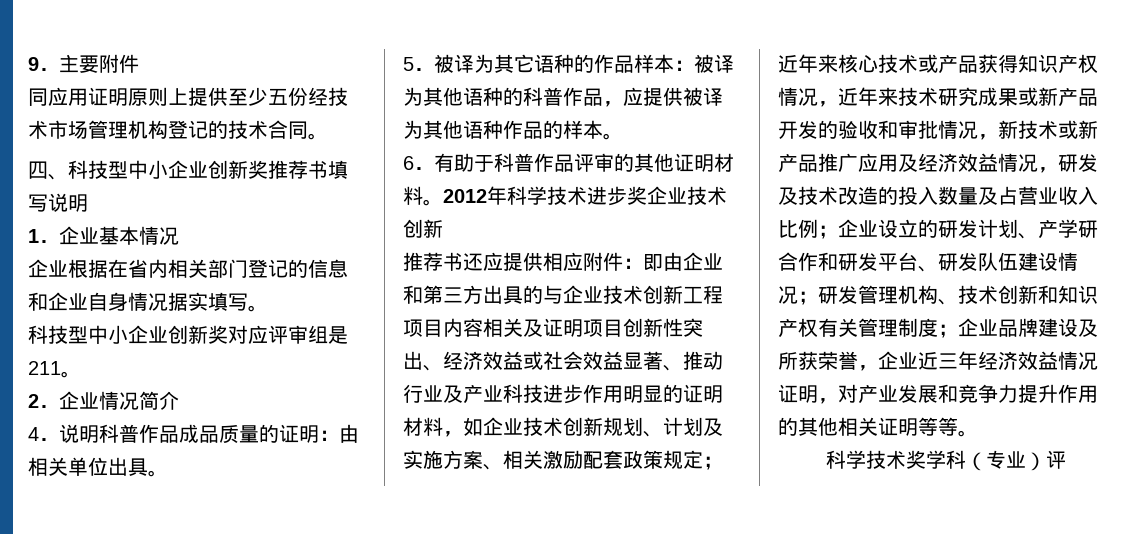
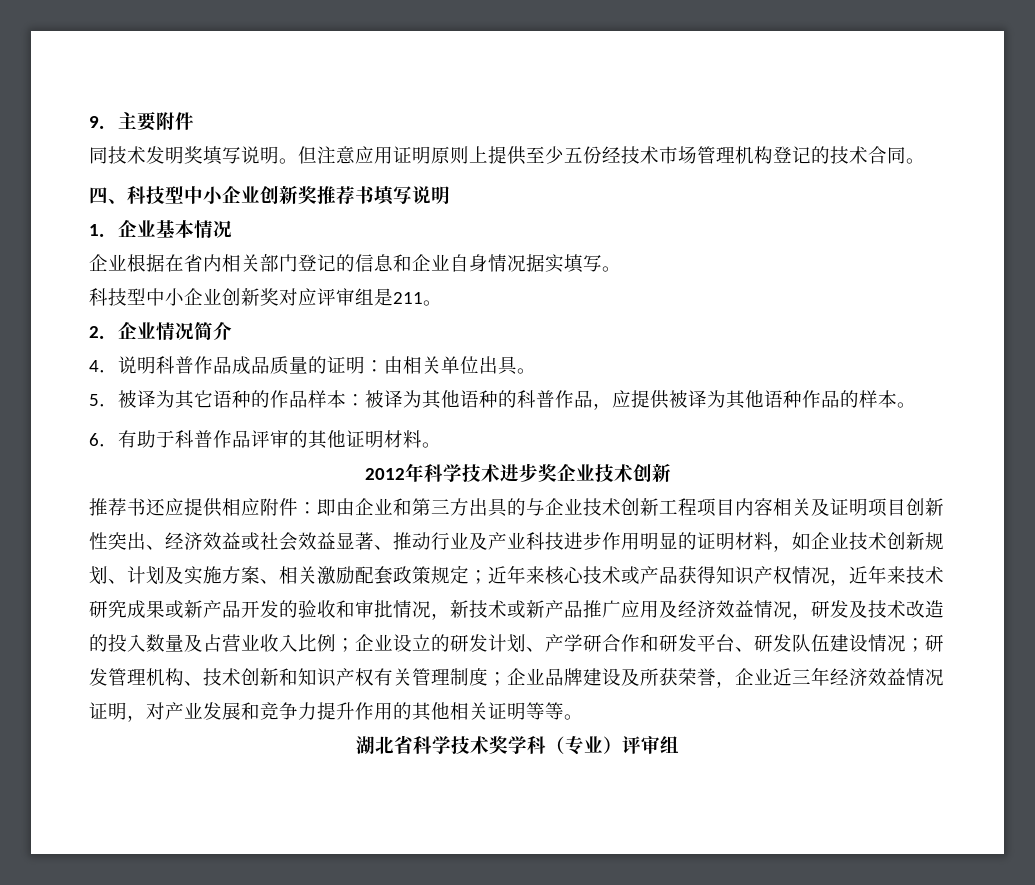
- 同应用证明原则上提供至少五份经技术市场管理机构登记的技术合同。
+ 同技术发明奖填写说明。但注意应用证明原则上提供至少五份经技术市场管理机构登记的技术合同。
- 6．有助于科普作品评审的其他证明材料。2012年科学技术进步奖企业技术创新
+ 6．有助于科普作品评审的其他证明材料。
+ 2012年科学技术进步奖企业技术创新
- 科学技术奖学科（专业）评
+ 湖北省科学技术奖学科（专业）评审组

